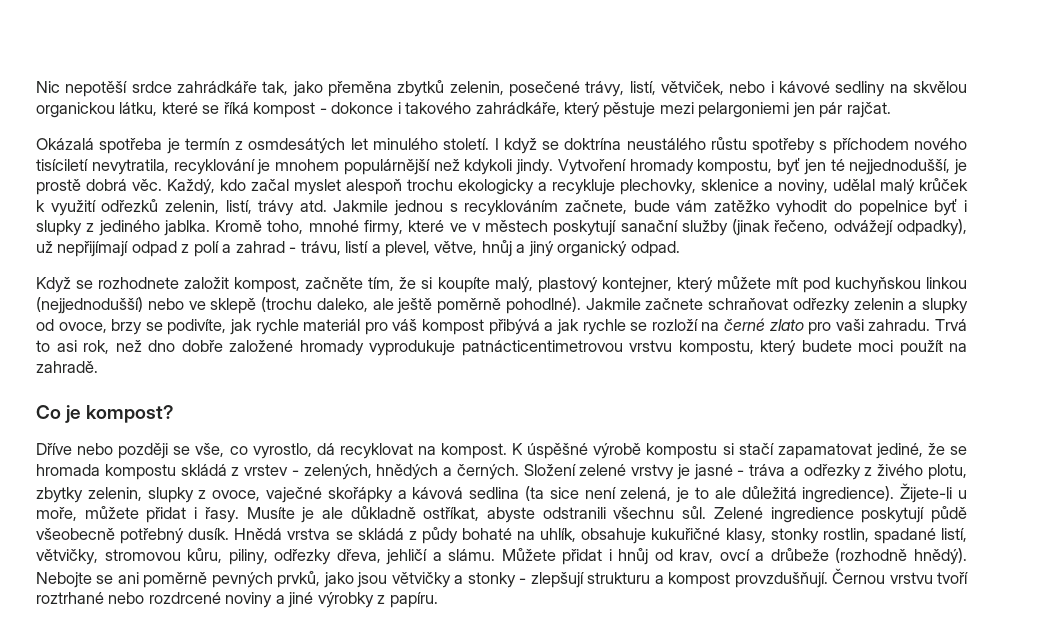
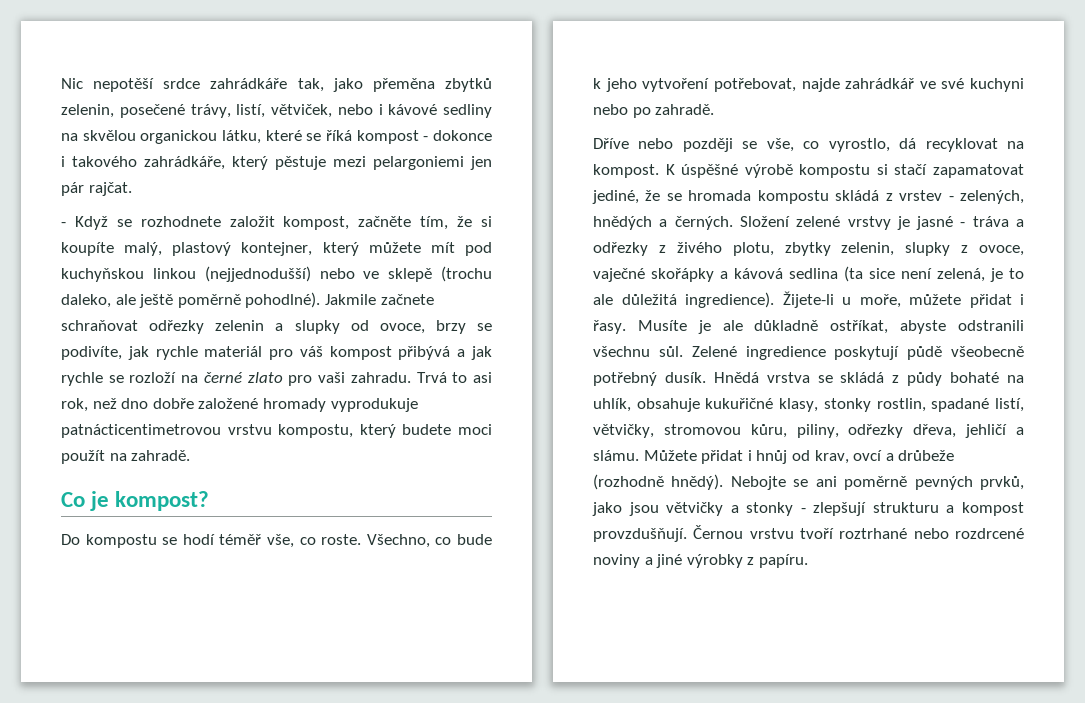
- Okázalá spotřeba je termín z osmdesátých let minulého století. I když se doktrína neustálého růstu spotřeby s příchodem nového tisíciletí nevytratila, recyklování je mnohem populárnější než kdykoli jindy. Vytvoření hromady kompostu, byť jen té nejjednodušší, je prostě dobrá věc. Každý, kdo začal myslet alespoň trochu ekologicky a recykluje plechovky, sklenice a noviny, udělal malý krůček k využití odřezků zelenin, listí, trávy atd. Jakmile jednou s recyklováním začnete, bude vám zatěžko vyhodit do popelnice byť i slupky z jediného jablka. Kromě toho, mnohé firmy, které ve v městech poskytují sanační služby (jinak řečeno, odvážejí odpadky), už nepřijímají odpad z polí a zahrad - trávu, listí a plevel, větve, hnůj a jiný organický odpad.
- Když se rozhodnete založit kompost, začněte tím, že si koupíte malý, plastový kontejner, který můžete mít pod kuchyňskou linkou (nejjednodušší) nebo ve sklepě (trochu daleko, ale ještě poměrně pohodlné).
+ - Když se rozhodnete založit kompost, začněte tím, že si koupíte malý, plastový kontejner, který můžete mít pod kuchyňskou linkou (nejjednodušší) nebo ve sklepě (trochu daleko, ale ještě poměrně pohodlné).
+ Do kompostu se hodí téměř vše, co roste. Všechno, co bude k jeho vytvoření potřebovat, najde zahrádkář ve své kuchyni nebo po zahradě.

